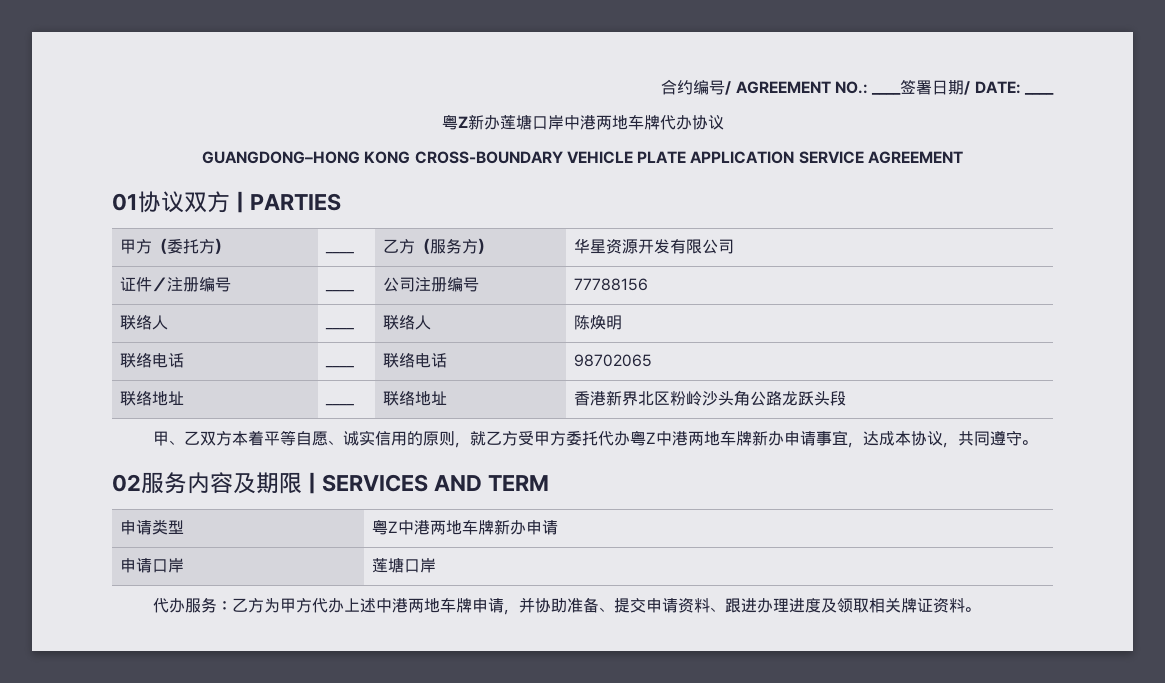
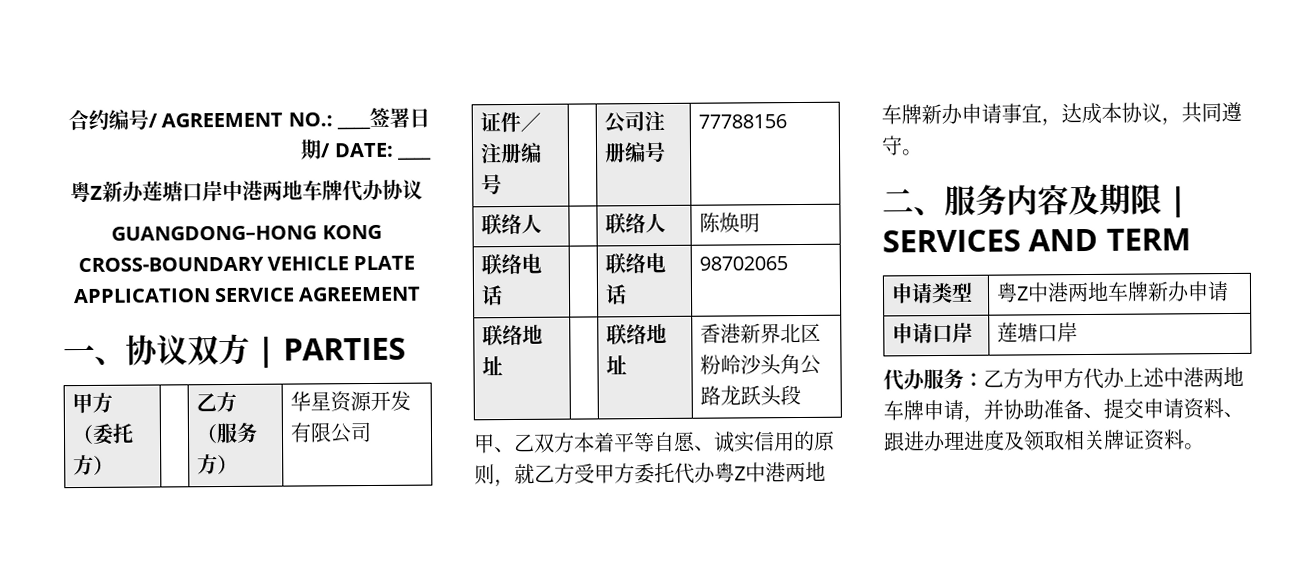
- 01协议双方 | PARTIES
+ 一、协议双方 | PARTIES
- 甲方（委托方） | ____ | 乙方（服务方） | 华星资源开发有限公司
+ 甲方（委托方） | | 乙方（服务方） | 华星资源开发有限公司
- 证件／注册编号 | ____ | 公司注册编号 | 77788156
+ 证件／注册编号 | | 公司注册编号 | 77788156
- 联络人 | ____ | 联络人 | 陈焕明
+ 联络人 | | 联络人 | 陈焕明
- 联络电话 | ____ | 联络电话 | 98702065
+ 联络电话 | | 联络电话 | 98702065
- 联络地址 | ____ | 联络地址 | 香港新界北区粉岭沙头角公路龙跃头段
+ 联络地址 | | 联络地址 | 香港新界北区粉岭沙头角公路龙跃头段
- 02服务内容及期限 | SERVICES AND TERM
+ 二、服务内容及期限 | SERVICES AND TERM

